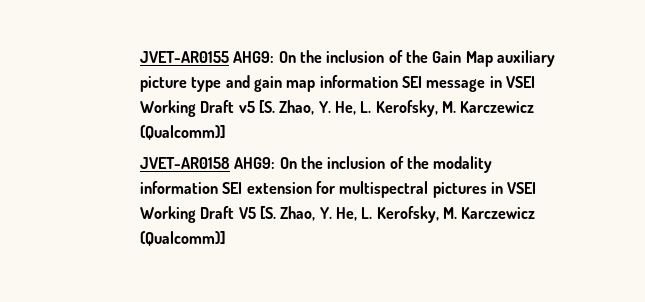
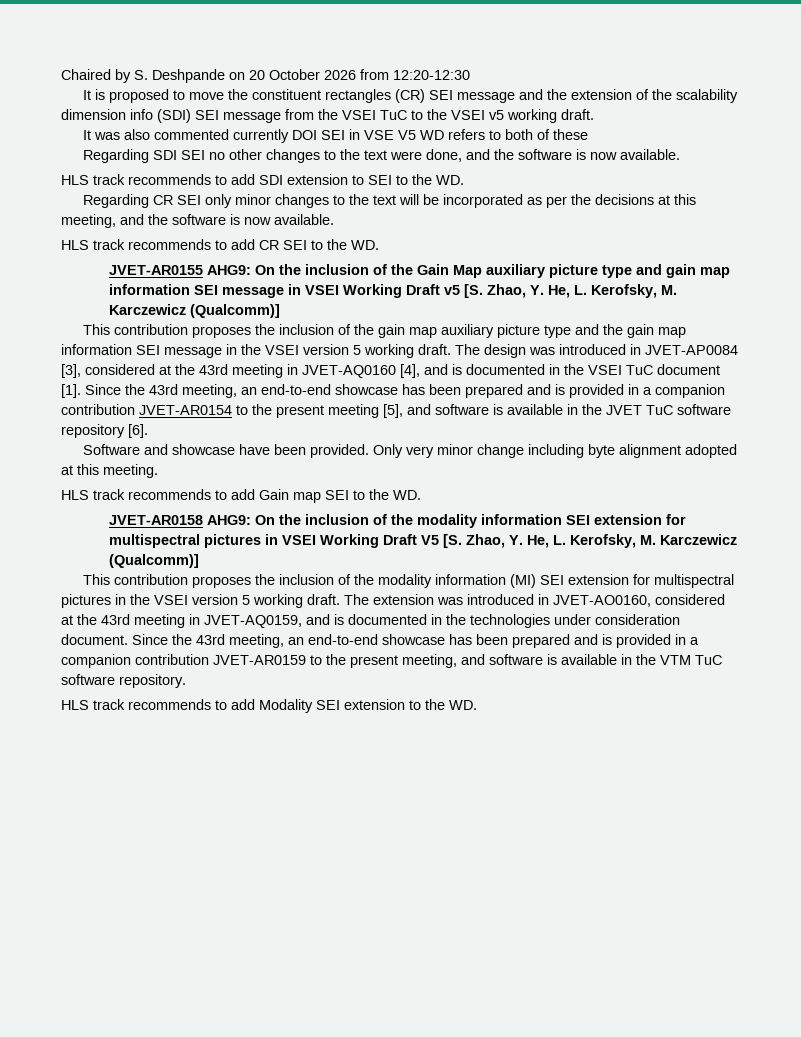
+ Chaired by S. Deshpande on 20 October 2026 from 12:20-12:30
+ It is proposed to move the constituent rectangles (CR) SEI message and the extension of the scalability dimension info (SDI) SEI message from the VSEI TuC to the VSEI v5 working draft.
+ It was also commented currently DOI SEI in VSE V5 WD refers to both of these
+ Regarding SDI SEI no other changes to the text were done, and the software is now available.
+ HLS track recommends to add SDI extension to SEI to the WD.
+ Regarding CR SEI only minor changes to the text will be incorporated as per the decisions at this meeting, and the software is now available.
+ HLS track recommends to add CR SEI to the WD.
+ This contribution proposes the inclusion of the gain map auxiliary picture type and the gain map information SEI message in the VSEI version 5 working draft. The design was introduced in JVET-AP0084 [3], considered at the 43rd meeting in JVET-AQ0160 [4], and is documented in the VSEI TuC document [1]. Since the 43rd meeting, an end-to-end showcase has been prepared and is provided in a companion contribution JVET-AR0154 to the present meeting [5], and software is available in the JVET TuC software repository [6].
+ Software and showcase have been provided. Only very minor change including byte alignment adopted at this meeting.
+ HLS track recommends to add Gain map SEI to the WD.
+ This contribution proposes the inclusion of the modality information (MI) SEI extension for multispectral pictures in the VSEI version 5 working draft. The extension was introduced in JVET-AO0160, considered at the 43rd meeting in JVET-AQ0159, and is documented in the technologies under consideration document. Since the 43rd meeting, an end-to-end showcase has been prepared and is provided in a companion contribution JVET-AR0159 to the present meeting, and software is available in the VTM TuC software repository.
+ HLS track recommends to add Modality SEI extension to the WD.

